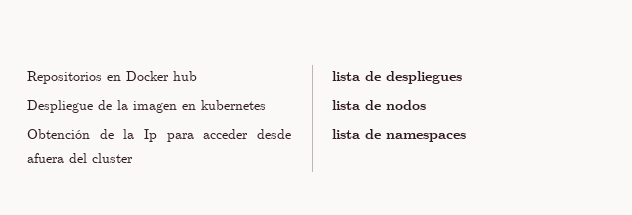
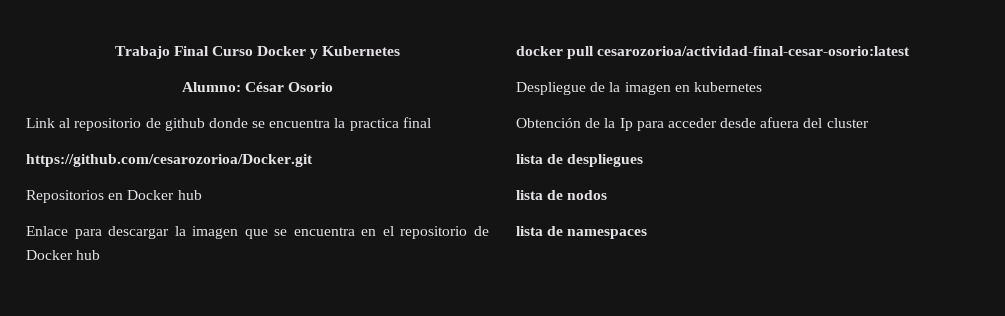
+ Trabajo Final Curso Docker y Kubernetes
+ Alumno: César Osorio
+ Link al repositorio de github donde se encuentra la practica final
+ https://github.com/cesarozorioa/Docker.git
  Repositorios en Docker hub
+ Enlace para descargar la imagen que se encuentra en el repositorio de Docker hub
+ docker pull cesarozorioa/actividad-final-cesar-osorio:latest

